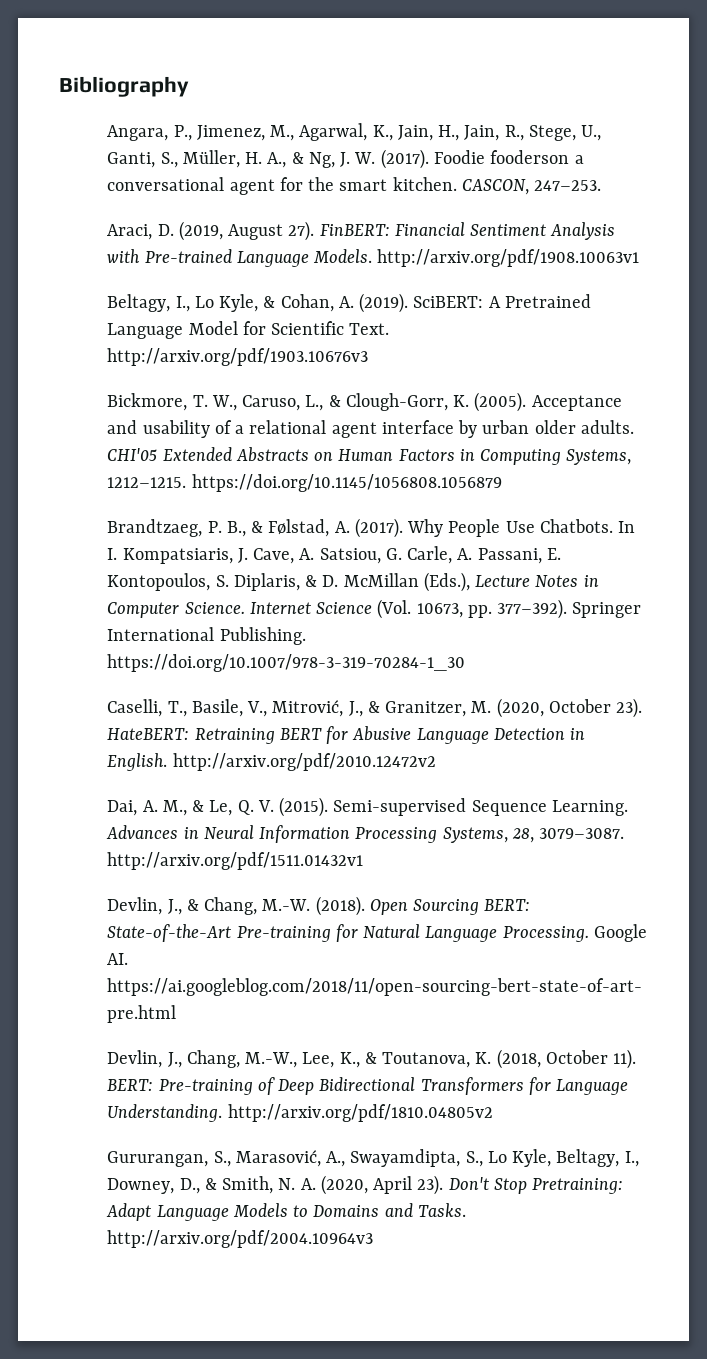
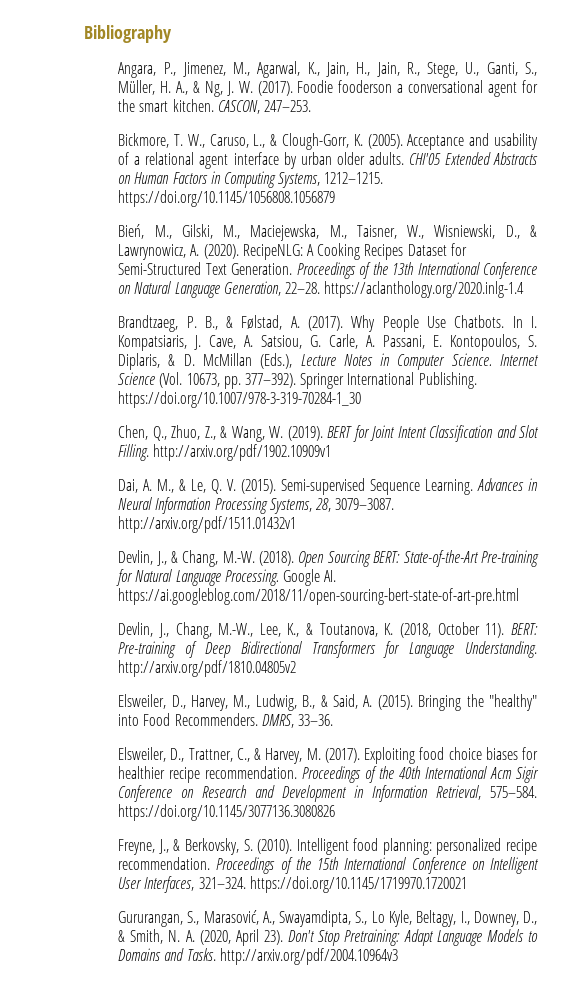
- Araci, D. (2019, August 27). FinBERT: Financial Sentiment Analysis with Pre-trained Language Models. http://arxiv.org/pdf/1908.10063v1
- Beltagy, I., Lo Kyle, & Cohan, A. (2019). SciBERT: A Pretrained Language Model for Scientific Text. http://arxiv.org/pdf/1903.10676v3
+ Bień, M., Gilski, M., Maciejewska, M., Taisner, W., Wisniewski, D., & Lawrynowicz, A. (2020). RecipeNLG: A Cooking Recipes Dataset for Semi-Structured Text Generation. Proceedings of the 13th International Conference on Natural Language Generation, 22–28. https://aclanthology.org/2020.inlg-1.4
- Caselli, T., Basile, V., Mitrović, J., & Granitzer, M. (2020, October 23). HateBERT: Retraining BERT for Abusive Language Detection in English. http://arxiv.org/pdf/2010.12472v2
+ Chen, Q., Zhuo, Z., & Wang, W. (2019). BERT for Joint Intent Classification and Slot Filling. http://arxiv.org/pdf/1902.10909v1
+ Elsweiler, D., Harvey, M., Ludwig, B., & Said, A. (2015). Bringing the "healthy" into Food Recommenders. DMRS, 33–36.
+ Elsweiler, D., Trattner, C., & Harvey, M. (2017). Exploiting food choice biases for healthier recipe recommendation. Proceedings of the 40th International Acm Sigir Conference on Research and Development in Information Retrieval, 575–584. https://doi.org/10.1145/3077136.3080826
+ Freyne, J., & Berkovsky, S. (2010). Intelligent food planning: personalized recipe recommendation. Proceedings of the 15th International Conference on Intelligent User Interfaces, 321–324. https://doi.org/10.1145/1719970.1720021

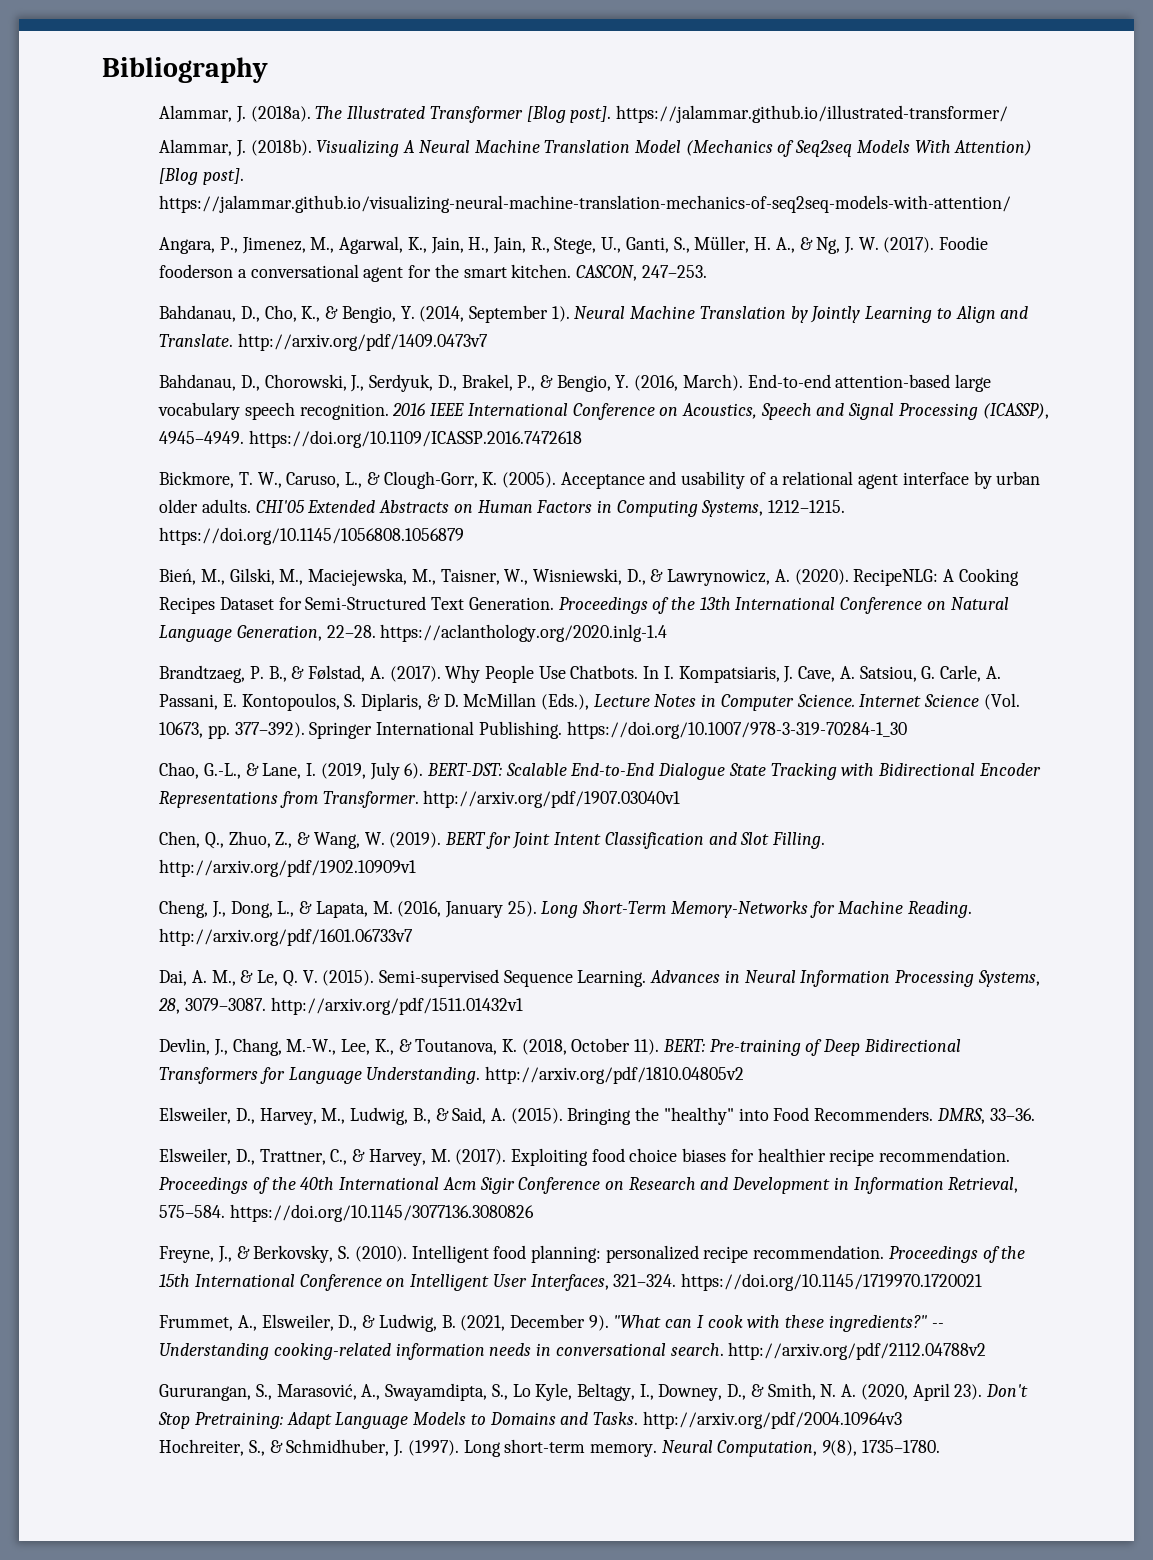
+ Alammar, J. (2018a). The Illustrated Transformer [Blog post]. https://jalammar.github.io/illustrated-transformer/
+ Alammar, J. (2018b). Visualizing A Neural Machine Translation Model (Mechanics of Seq2seq Models With Attention) [Blog post]. https://jalammar.github.io/visualizing-neural-machine-translation-mechanics-of-seq2seq-models-with-attention/
+ Bahdanau, D., Cho, K., & Bengio, Y. (2014, September 1). Neural Machine Translation by Jointly Learning to Align and Translate. http://arxiv.org/pdf/1409.0473v7
+ Bahdanau, D., Chorowski, J., Serdyuk, D., Brakel, P., & Bengio, Y. (2016, March). End-to-end attention-based large vocabulary speech recognition. 2016 IEEE International Conference on Acoustics, Speech and Signal Processing (ICASSP), 4945–4949. https://doi.org/10.1109/ICASSP.2016.7472618
+ Chao, G.-L., & Lane, I. (2019, July 6). BERT-DST: Scalable End-to-End Dialogue State Tracking with Bidirectional Encoder Representations from Transformer. http://arxiv.org/pdf/1907.03040v1
+ Cheng, J., Dong, L., & Lapata, M. (2016, January 25). Long Short-Term Memory-Networks for Machine Reading. http://arxiv.org/pdf/1601.06733v7
- Devlin, J., & Chang, M.-W. (2018). Open Sourcing BERT: State-of-the-Art Pre-training for Natural Language Processing. Google AI. https://ai.googleblog.com/2018/11/open-sourcing-bert-state-of-art-pre.html
+ Frummet, A., Elsweiler, D., & Ludwig, B. (2021, December 9). "What can I cook with these ingredients?" -- Understanding cooking-related information needs in conversational search. http://arxiv.org/pdf/2112.04788v2
+ Hochreiter, S., & Schmidhuber, J. (1997). Long short-term memory. Neural Computation, 9(8), 1735–1780.

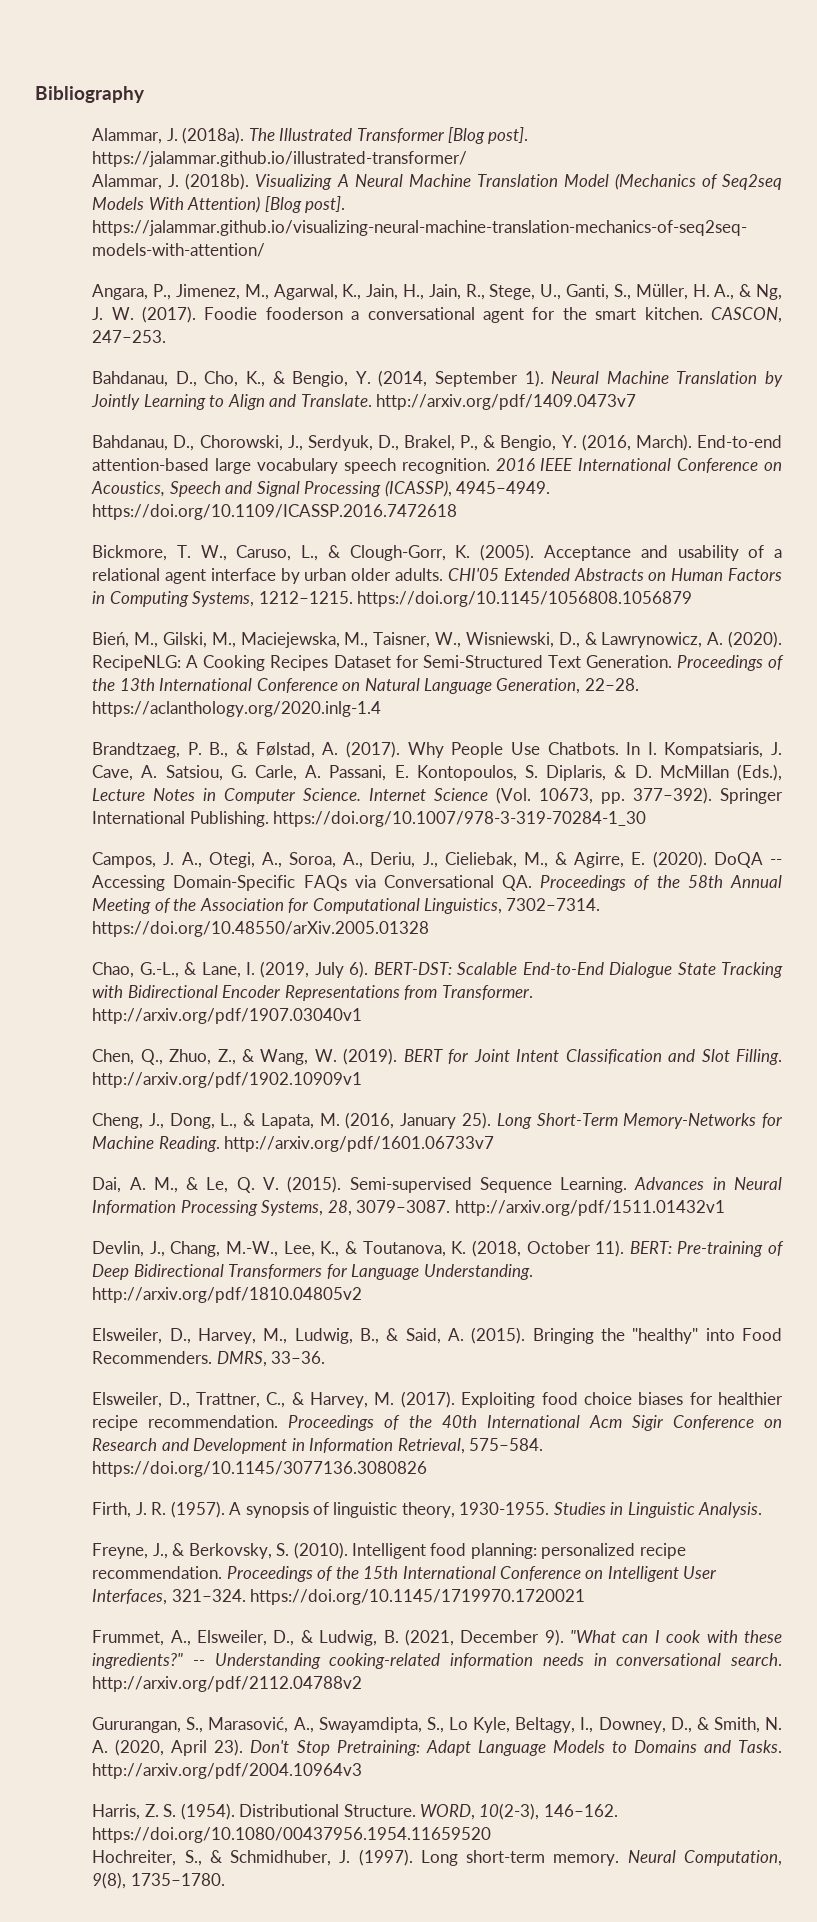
+ Campos, J. A., Otegi, A., Soroa, A., Deriu, J., Cieliebak, M., & Agirre, E. (2020). DoQA -- Accessing Domain-Specific FAQs via Conversational QA. Proceedings of the 58th Annual Meeting of the Association for Computational Linguistics, 7302–7314. https://doi.org/10.48550/arXiv.2005.01328
+ Firth, J. R. (1957). A synopsis of linguistic theory, 1930-1955. Studies in Linguistic Analysis.
+ Harris, Z. S. (1954). Distributional Structure. WORD, 10(2-3), 146–162. https://doi.org/10.1080/00437956.1954.11659520

